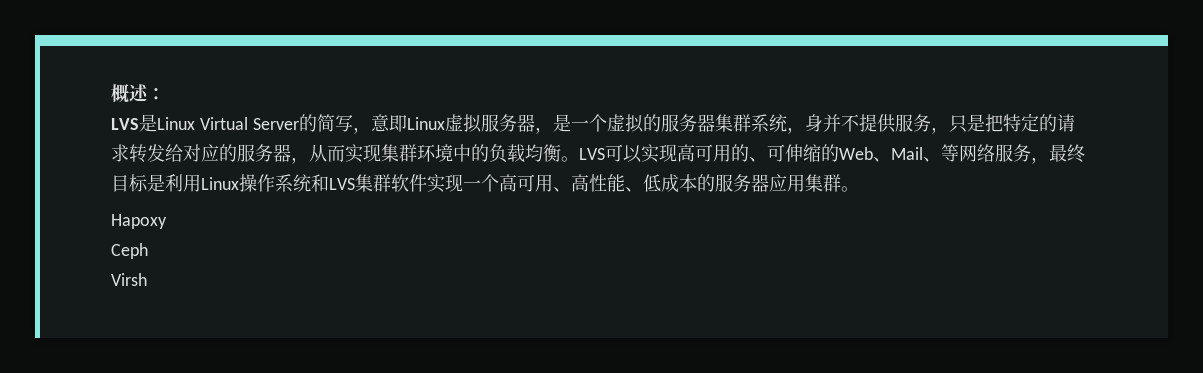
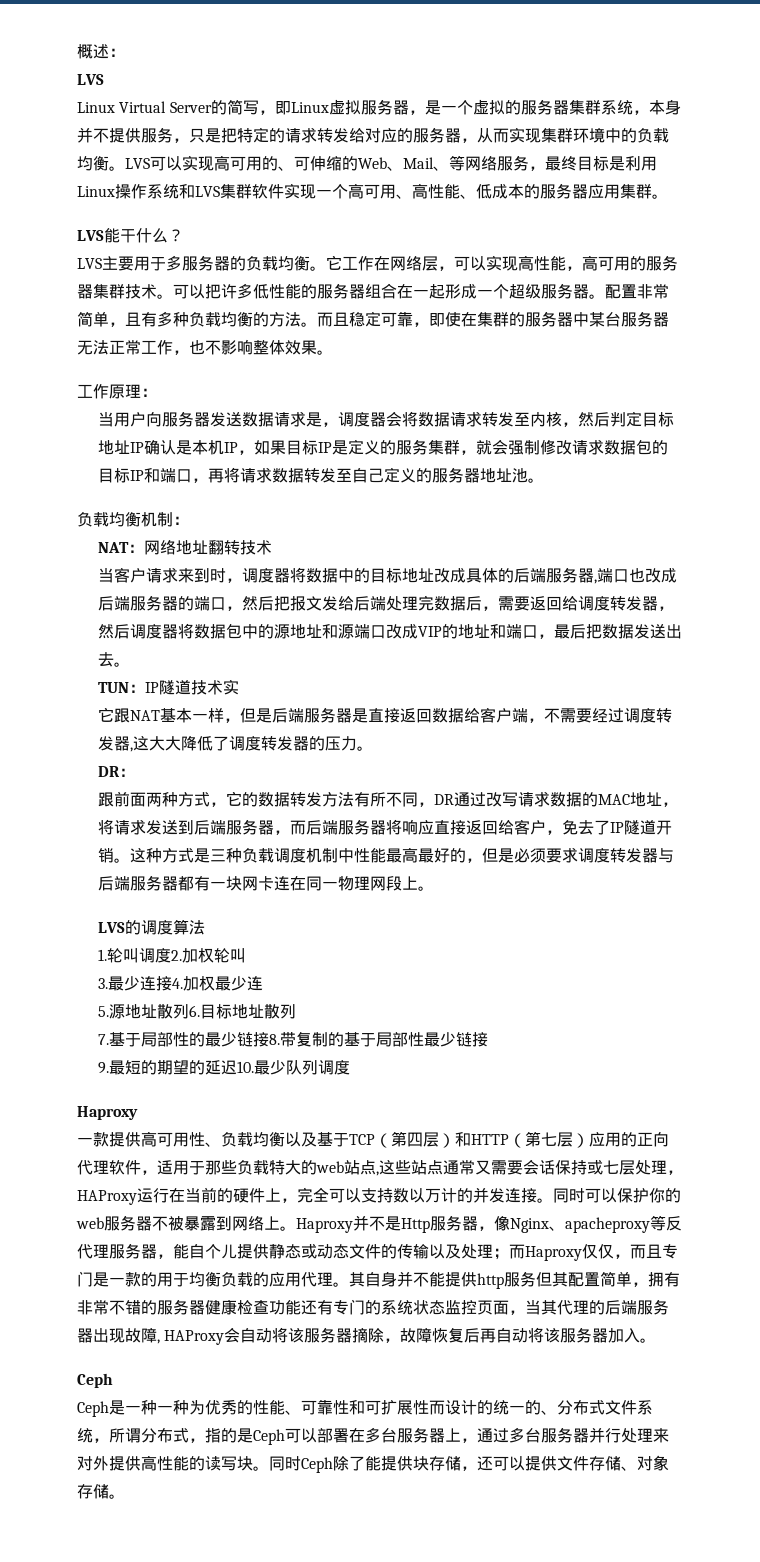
  概述：
- LVS是Linux Virtual Server的简写，意即Linux虚拟服务器，是一个虚拟的服务器集群系统，身并不提供服务，只是把特定的请求转发给对应的服务器，从而实现集群环境中的负载均衡。
+ LVS
+ Linux Virtual Server的简写，即Linux虚拟服务器，是一个虚拟的服务器集群系统，本身并不提供服务，只是把特定的请求转发给对应的服务器，从而实现集群环境中的负载均衡。
- Hapoxy
+ LVS能干什么？
+ LVS主要用于多服务器的负载均衡。它工作在网络层，可以实现高性能，高可用的服务器集群技术。可以把许多低性能的服务器组合在一起形成一个超级服务器。配置非常简单，且有多种负载均衡的方法。而且稳定可靠，即使在集群的服务器中某台服务器无法正常工作，也不影响整体效果。
+ 工作原理：
+ 当用户向服务器发送数据请求是，调度器会将数据请求转发至内核，然后判定目标地址IP确认是本机IP，如果目标IP是定义的服务集群，就会强制修改请求数据包的目标IP和端口，再将请求数据转发至自己定义的服务器地址池。
+ 负载均衡机制：
+ NAT：网络地址翻转技术
+ 当客户请求来到时，调度器将数据中的目标地址改成具体的后端服务器,端口也改成后端服务器的端口，然后把报文发给后端处理完数据后，需要返回给调度转发器，然后调度器将数据包中的源地址和源端口改成VIP的地址和端口，最后把数据发送出去。
+ TUN：IP隧道技术实
+ 它跟NAT基本一样，但是后端服务器是直接返回数据给客户端，不需要经过调度转发器,这大大降低了调度转发器的压力。
+ DR：
+ 跟前面两种方式，它的数据转发方法有所不同，DR通过改写请求数据的MAC地址，将请求发送到后端服务器，而后端服务器将响应直接返回给客户，免去了IP隧道开销。这种方式是三种负载调度机制中性能最高最好的，但是必须要求调度转发器与后端服务器都有一块网卡连在同一物理网段上。
+ LVS的调度算法
+ 1.轮叫调度2.加权轮叫
+ 3.最少连接4.加权最少连
+ 5.源地址散列6.目标地址散列
+ 7.基于局部性的最少链接8.带复制的基于局部性最少链接
+ 9.最短的期望的延迟10.最少队列调度
+ Haproxy
+ 一款提供高可用性、负载均衡以及基于TCP（第四层）和HTTP（第七层）应用的正向代理软件，适用于那些负载特大的web站点,这些站点通常又需要会话保持或七层处理，HAProxy运行在当前的硬件上，完全可以支持数以万计的并发连接。同时可以保护你的web服务器不被暴露到网络上。Haproxy并不是Http服务器，像Nginx、apacheproxy等反代理服务器，能自个儿提供静态或动态文件的传输以及处理；而Haproxy仅仅，而且专门是一款的用于均衡负载的应用代理。其自身并不能提供http服务但其配置简单，拥有非常不错的服务器健康检查功能还有专门的系统状态监控页面，当其代理的后端服务器出现故障, HAProxy会自动将该服务器摘除，故障恢复后再自动将该服务器加入。
  Ceph
- Virsh
+ Ceph是一种一种为优秀的性能、可靠性和可扩展性而设计的统一的、分布式文件系统，所谓分布式，指的是Ceph可以部署在多台服务器上，通过多台服务器并行处理来对外提供高性能的读写块。同时Ceph除了能提供块存储，还可以提供文件存储、对象存储。

